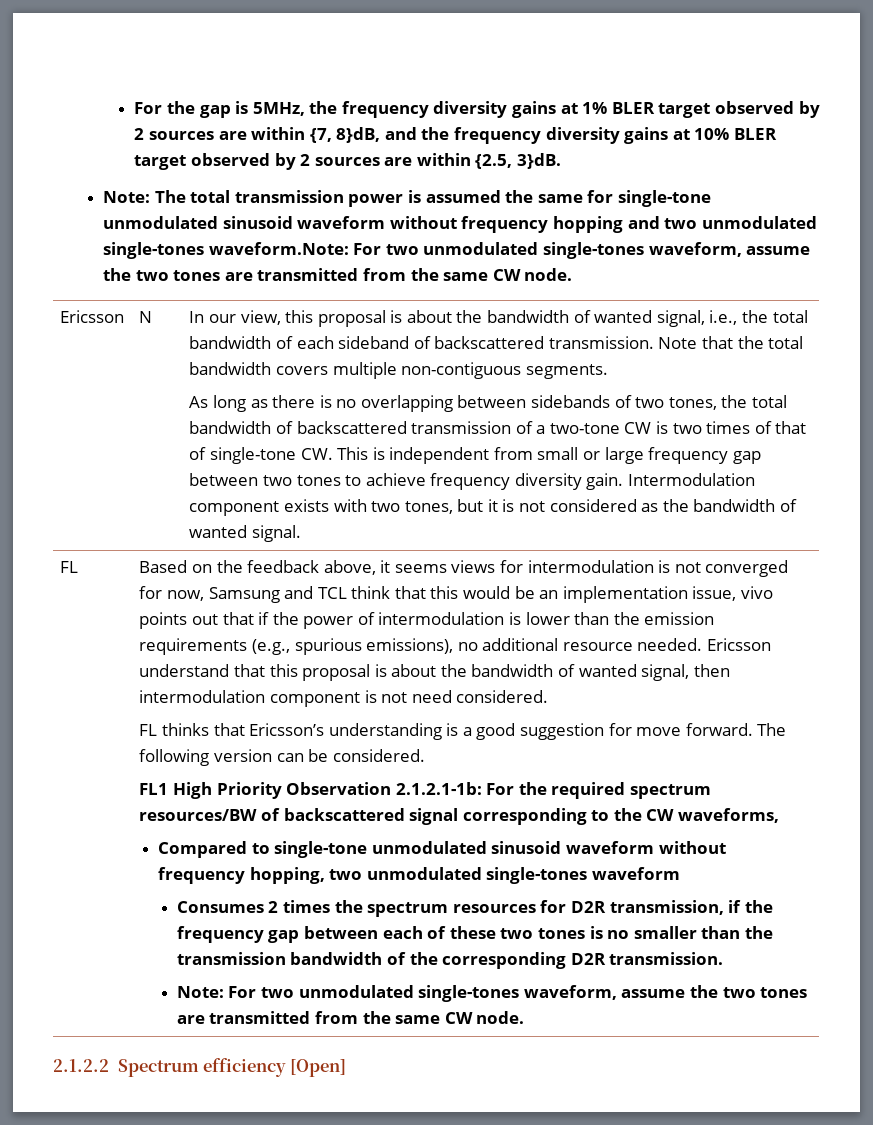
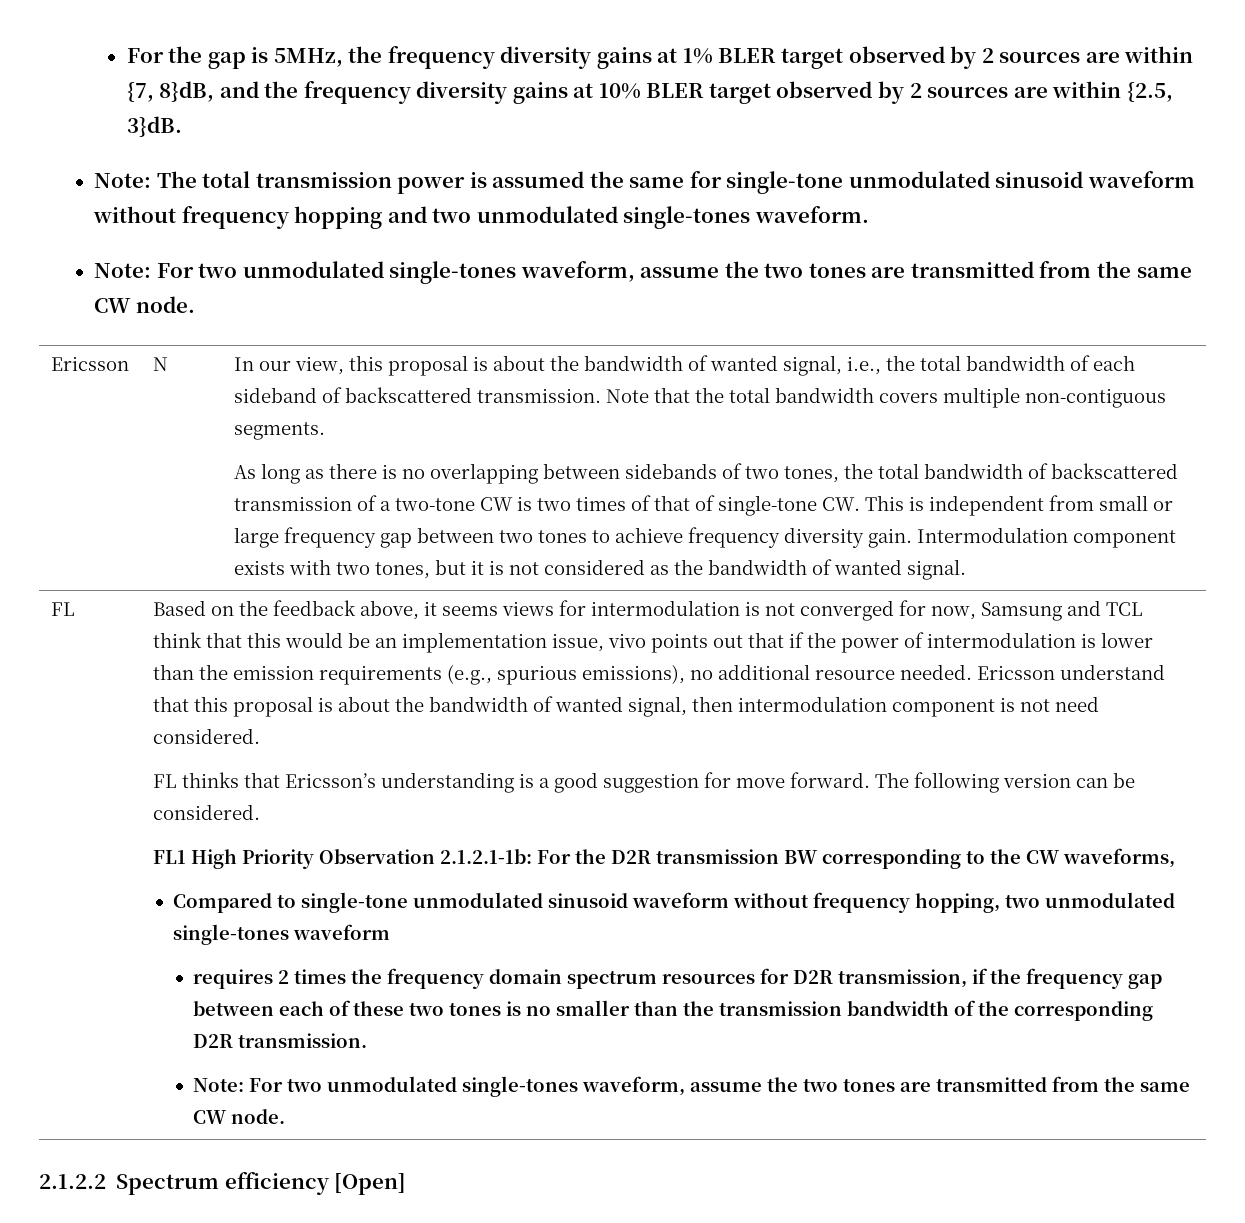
- Note: The total transmission power is assumed the same for single-tone unmodulated sinusoid waveform without frequency hopping and two unmodulated single-tones waveform.Note: For two unmodulated single-tones waveform, assume the two tones are transmitted from the same CW node.
+ Note: The total transmission power is assumed the same for single-tone unmodulated sinusoid waveform without frequency hopping and two unmodulated single-tones waveform.
+ Note: For two unmodulated single-tones waveform, assume the two tones are transmitted from the same CW node.
- FL1 High Priority Observation 2.1.2.1-1b: For the required spectrum resources/BW of backscattered signal corresponding to the CW waveforms,
+ FL1 High Priority Observation 2.1.2.1-1b: For the D2R transmission BW corresponding to the CW waveforms,
- Consumes 2 times the spectrum resources for D2R transmission, if the frequency gap between each of these two tones is no smaller than the transmission bandwidth of the corresponding D2R transmission.
+ requires 2 times the frequency domain spectrum resources for D2R transmission, if the frequency gap between each of these two tones is no smaller than the transmission bandwidth of the corresponding D2R transmission.

